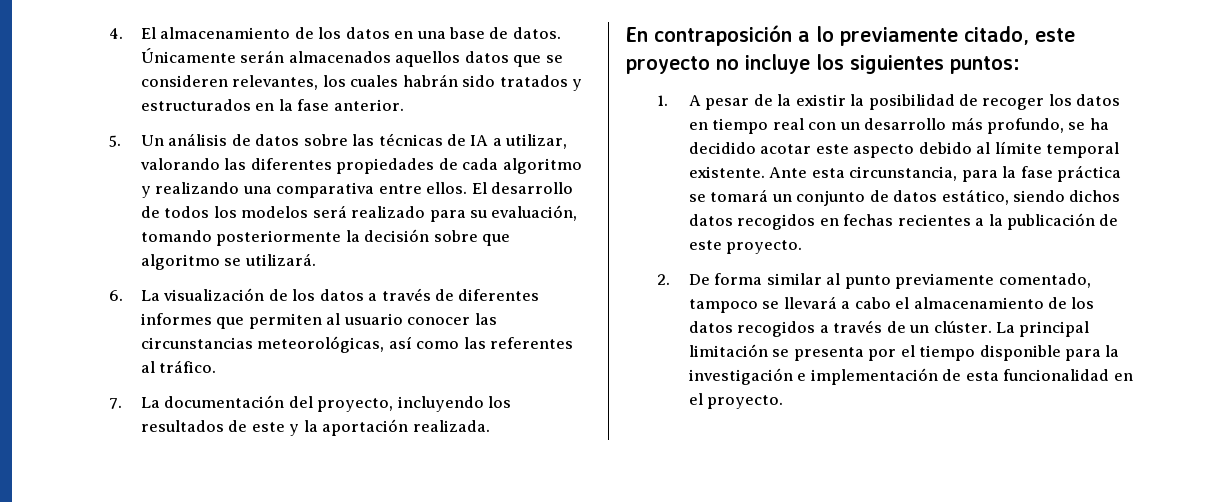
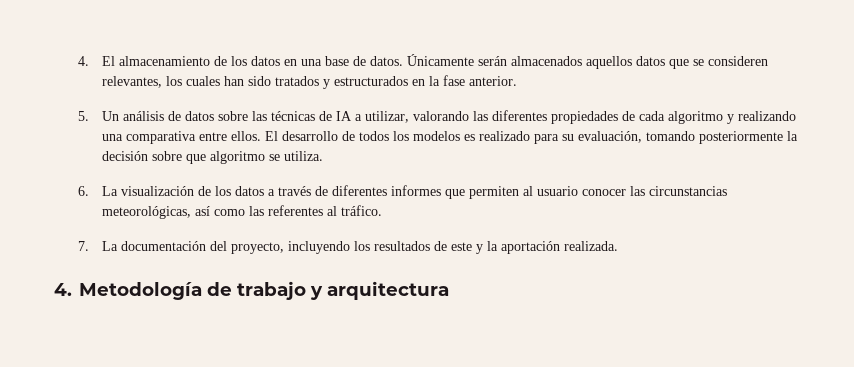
- Únicamente serán almacenados aquellos datos que se consideren relevantes, los cuales habrán sido tratados y estructurados en la fase anterior.
+ Únicamente serán almacenados aquellos datos que se consideren relevantes, los cuales han sido tratados y estructurados en la fase anterior.
- El desarrollo de todos los modelos será realizado para su evaluación, tomando posteriormente la decisión sobre que algoritmo se utilizará.
+ El desarrollo de todos los modelos es realizado para su evaluación, tomando posteriormente la decisión sobre que algoritmo se utiliza.
- En contraposición a lo previamente citado, este proyecto no incluye los siguientes puntos:
- 1. A pesar de la existir la posibilidad de recoger los datos en tiempo real con un desarrollo más profundo, se ha decidido acotar este aspecto debido al límite temporal existente. Ante esta circunstancia, para la fase práctica se tomará un conjunto de datos estático, siendo dichos datos recogidos en fechas recientes a la publicación de este proyecto.
- 2. De forma similar al punto previamente comentado, tampoco se llevará a cabo el almacenamiento de los datos recogidos a través de un clúster. La principal limitación se presenta por el tiempo disponible para la investigación e implementación de esta funcionalidad en el proyecto.
+ 4. Metodología de trabajo y arquitectura

